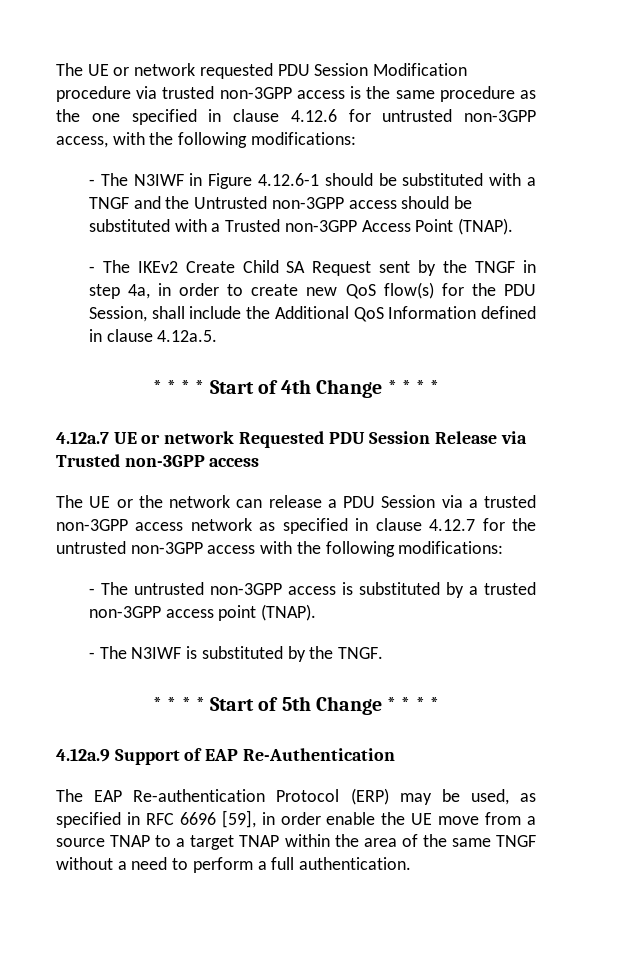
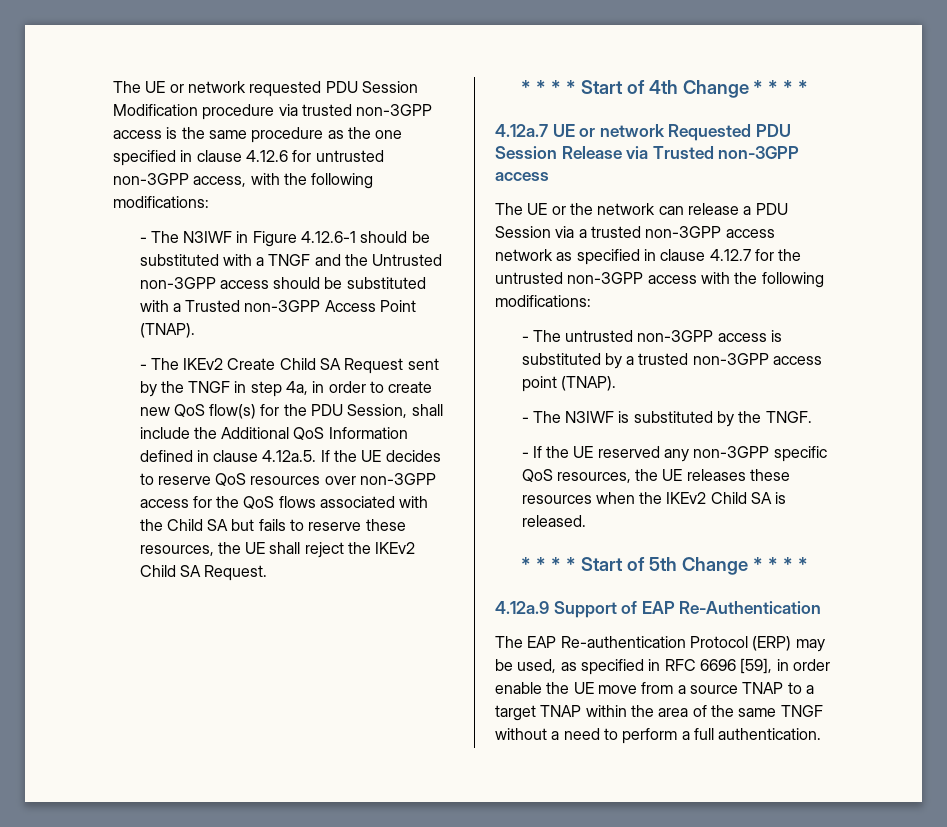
- - The IKEv2 Create Child SA Request sent by the TNGF in step 4a, in order to create new QoS flow(s) for the PDU Session, shall include the Additional QoS Information defined in clause 4.12a.5.
+ - The IKEv2 Create Child SA Request sent by the TNGF in step 4a, in order to create new QoS flow(s) for the PDU Session, shall include the Additional QoS Information defined in clause 4.12a.5. If the UE decides to reserve QoS resources over non-3GPP access for the QoS flows associated with the Child SA but fails to reserve these resources, the UE shall reject the IKEv2 Child SA Request.
+ - If the UE reserved any non-3GPP specific QoS resources, the UE releases these resources when the IKEv2 Child SA is released.

